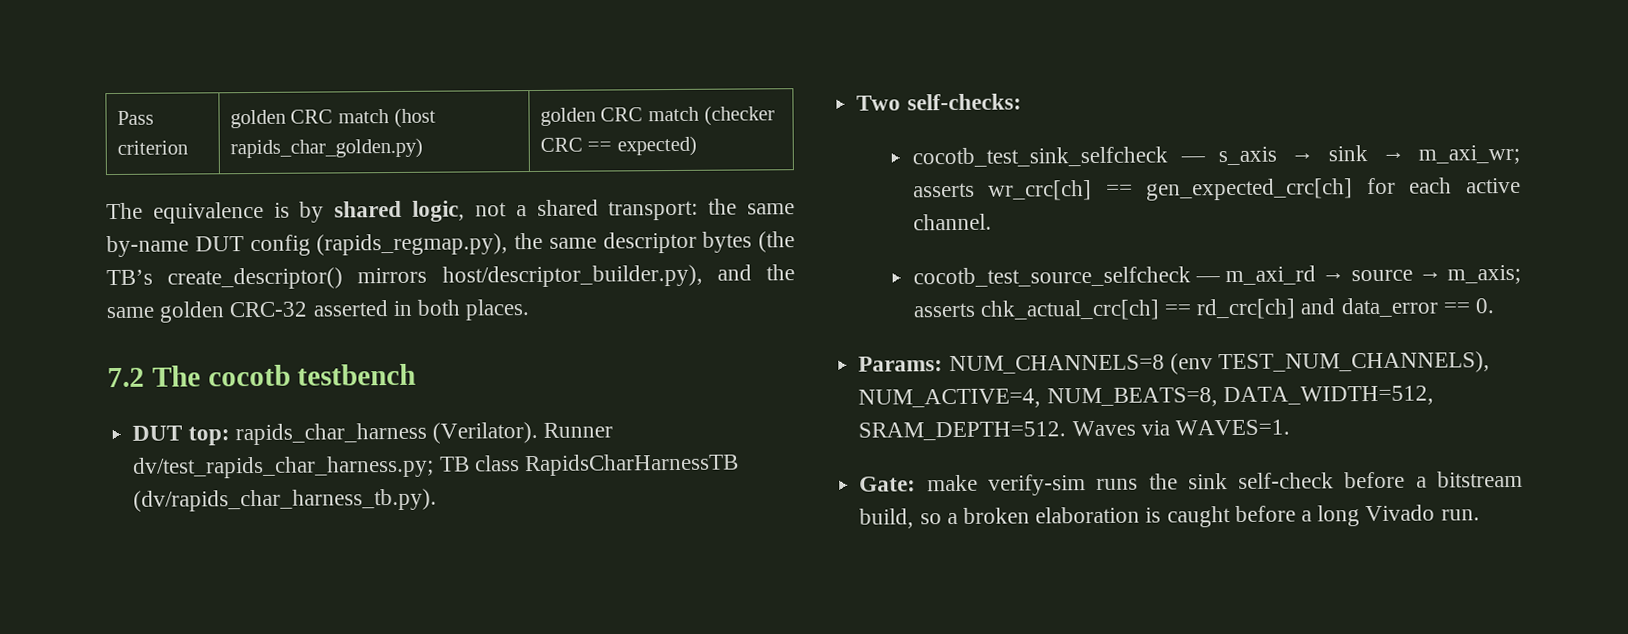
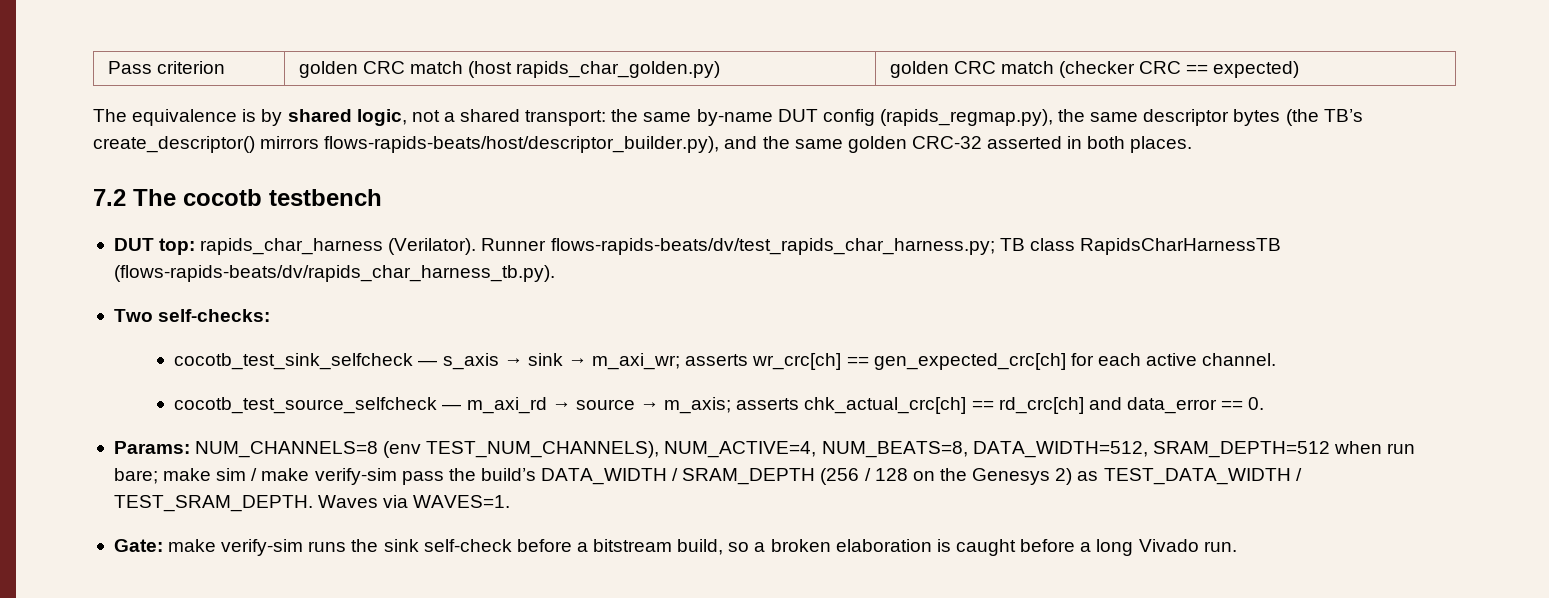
- The equivalence is by shared logic, not a shared transport: the same by-name DUT config (rapids_regmap.py), the same descriptor bytes (the TB’s create_descriptor() mirrors host/descriptor_builder.py), and the same golden CRC-32 asserted in both places.
+ The equivalence is by shared logic, not a shared transport: the same by-name DUT config (rapids_regmap.py), the same descriptor bytes (the TB’s create_descriptor() mirrors flows-rapids-beats/host/descriptor_builder.py), and the same golden CRC-32 asserted in both places.
- Runner dv/test_rapids_char_harness.py; TB class RapidsCharHarnessTB (dv/rapids_char_harness_tb.py).
+ Runner flows-rapids-beats/dv/test_rapids_char_harness.py; TB class RapidsCharHarnessTB (flows-rapids-beats/dv/rapids_char_harness_tb.py).
- Params: NUM_CHANNELS=8 (env TEST_NUM_CHANNELS), NUM_ACTIVE=4, NUM_BEATS=8, DATA_WIDTH=512, SRAM_DEPTH=512.
+ Params: NUM_CHANNELS=8 (env TEST_NUM_CHANNELS), NUM_ACTIVE=4, NUM_BEATS=8, DATA_WIDTH=512, SRAM_DEPTH=512 when run bare; make sim / make verify-sim pass the build’s DATA_WIDTH / SRAM_DEPTH (256 / 128 on the Genesys 2) as TEST_DATA_WIDTH / TEST_SRAM_DEPTH.

